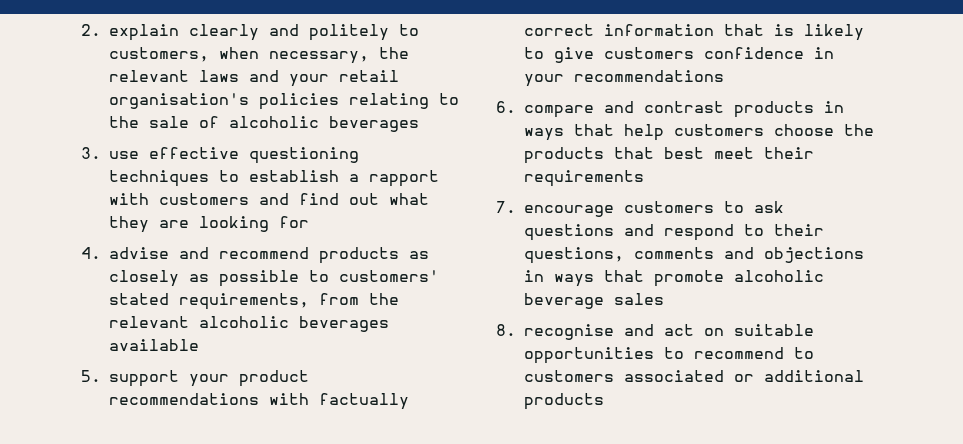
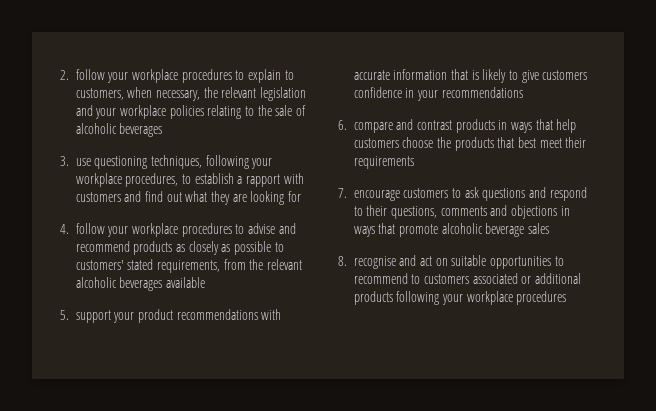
- 2. explain clearly and politely to customers, when necessary, the relevant laws and your retail organisation's policies relating to the sale of alcoholic beverages
+ 2. follow your workplace procedures to explain to customers, when necessary, the relevant legislation and your workplace policies relating to the sale of alcoholic beverages
- 3. use effective questioning techniques to establish a rapport with customers and find out what they are looking for
+ 3. use questioning techniques, following your workplace procedures, to establish a rapport with customers and find out what they are looking for
- 4. advise and recommend products as closely as possible to customers' stated requirements, from the relevant alcoholic beverages available
+ 4. follow your workplace procedures to advise and recommend products as closely as possible to customers' stated requirements, from the relevant alcoholic beverages available
- 5. support your product recommendations with factually correct information that is likely to give customers confidence in your recommendations
+ 5. support your product recommendations with accurate information that is likely to give customers confidence in your recommendations
- 8. recognise and act on suitable opportunities to recommend to customers associated or additional products
+ 8. recognise and act on suitable opportunities to recommend to customers associated or additional products following your workplace procedures

